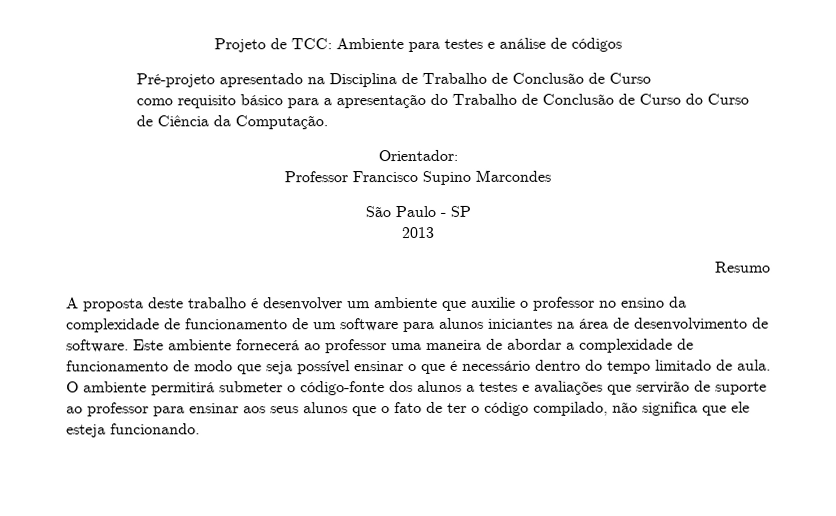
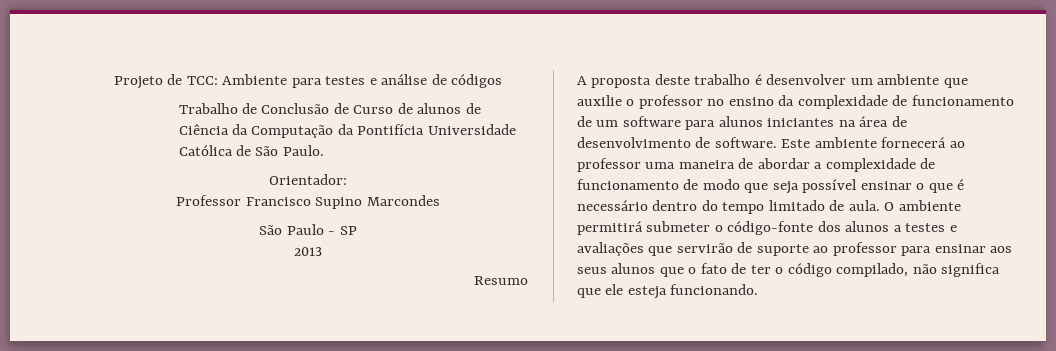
- Pré-projeto apresentado na Disciplina de Trabalho de Conclusão de Curso
- como requisito básico para a apresentação do Trabalho de Conclusão de Curso do Curso de Ciência da Computação.
+ Trabalho de Conclusão de Curso de alunos de Ciência da Computação da Pontifícia Universidade Católica de São Paulo.

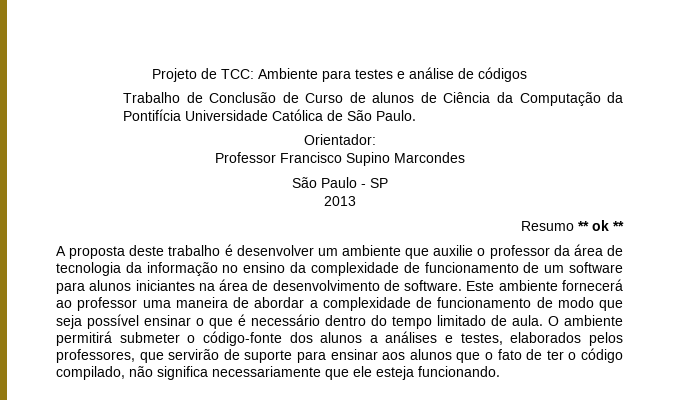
- Resumo
+ Resumo ** ok **
- A proposta deste trabalho é desenvolver um ambiente que auxilie o professor no ensino da complexidade de funcionamento de um software para alunos iniciantes na área de desenvolvimento de software.
+ A proposta deste trabalho é desenvolver um ambiente que auxilie o professor da área de tecnologia da informação no ensino da complexidade de funcionamento de um software para alunos iniciantes na área de desenvolvimento de software.
- O ambiente permitirá submeter o código-fonte dos alunos a testes e avaliações que servirão de suporte ao professor para ensinar aos seus alunos que o fato de ter o código compilado, não significa que ele esteja funcionando.
+ O ambiente permitirá submeter o código-fonte dos alunos a análises e testes, elaborados pelos professores, que servirão de suporte para ensinar aos alunos que o fato de ter o código compilado, não significa necessariamente que ele esteja funcionando.

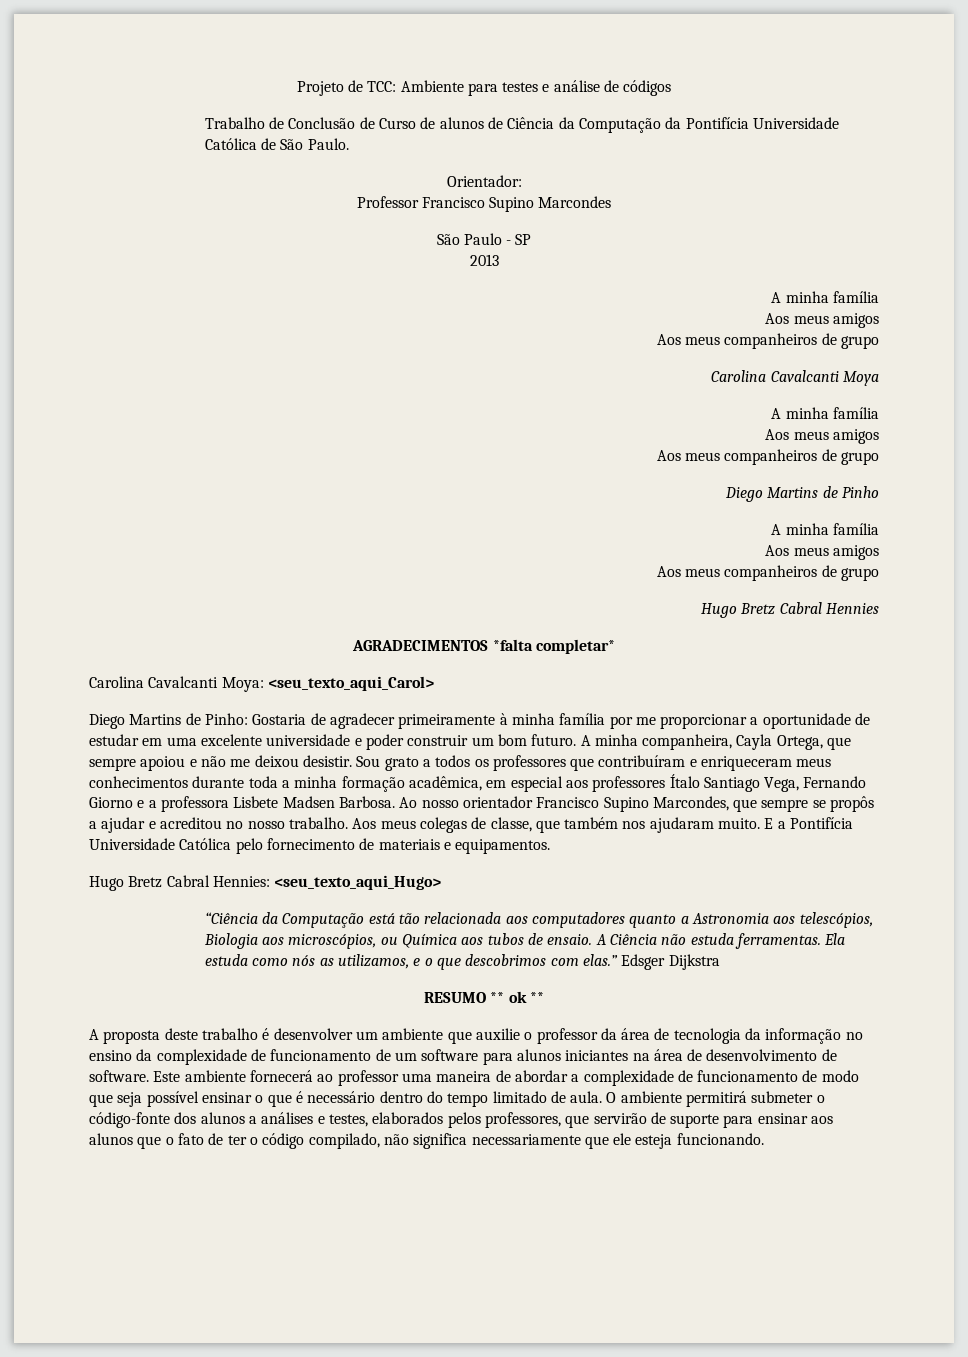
  2013
- Resumo ** ok **
+ A minha família
+ Aos meus amigos
+ Aos meus companheiros de grupo
+ Carolina Cavalcanti Moya
+ A minha família
+ Aos meus amigos
+ Aos meus companheiros de grupo
+ Diego Martins de Pinho
+ A minha família
+ Aos meus amigos
+ Aos meus companheiros de grupo
+ Hugo Bretz Cabral Hennies
+ AGRADECIMENTOS *falta completar*
+ Carolina Cavalcanti Moya: <seu_texto_aqui_Carol>
+ Diego Martins de Pinho: Gostaria de agradecer primeiramente à minha família por me proporcionar a oportunidade de estudar em uma excelente universidade e poder construir um bom futuro. A minha companheira, Cayla Ortega, que sempre apoiou e não me deixou desistir. Sou grato a todos os professores que contribuíram e enriqueceram meus conhecimentos durante toda a minha formação acadêmica, em especial aos professores Ítalo Santiago Vega, Fernando Giorno e a professora Lisbete Madsen Barbosa. Ao nosso orientador Francisco Supino Marcondes, que sempre se propôs a ajudar e acreditou no nosso trabalho. Aos meus colegas de classe, que também nos ajudaram muito. E a Pontifícia Universidade Católica pelo fornecimento de materiais e equipamentos.
+ Hugo Bretz Cabral Hennies: <seu_texto_aqui_Hugo>
+ “Ciência da Computação está tão relacionada aos computadores quanto a Astronomia aos telescópios, Biologia aos microscópios, ou Química aos tubos de ensaio. A Ciência não estuda ferramentas. Ela estuda como nós as utilizamos, e o que descobrimos com elas.” Edsger Dijkstra
+ RESUMO ** ok **

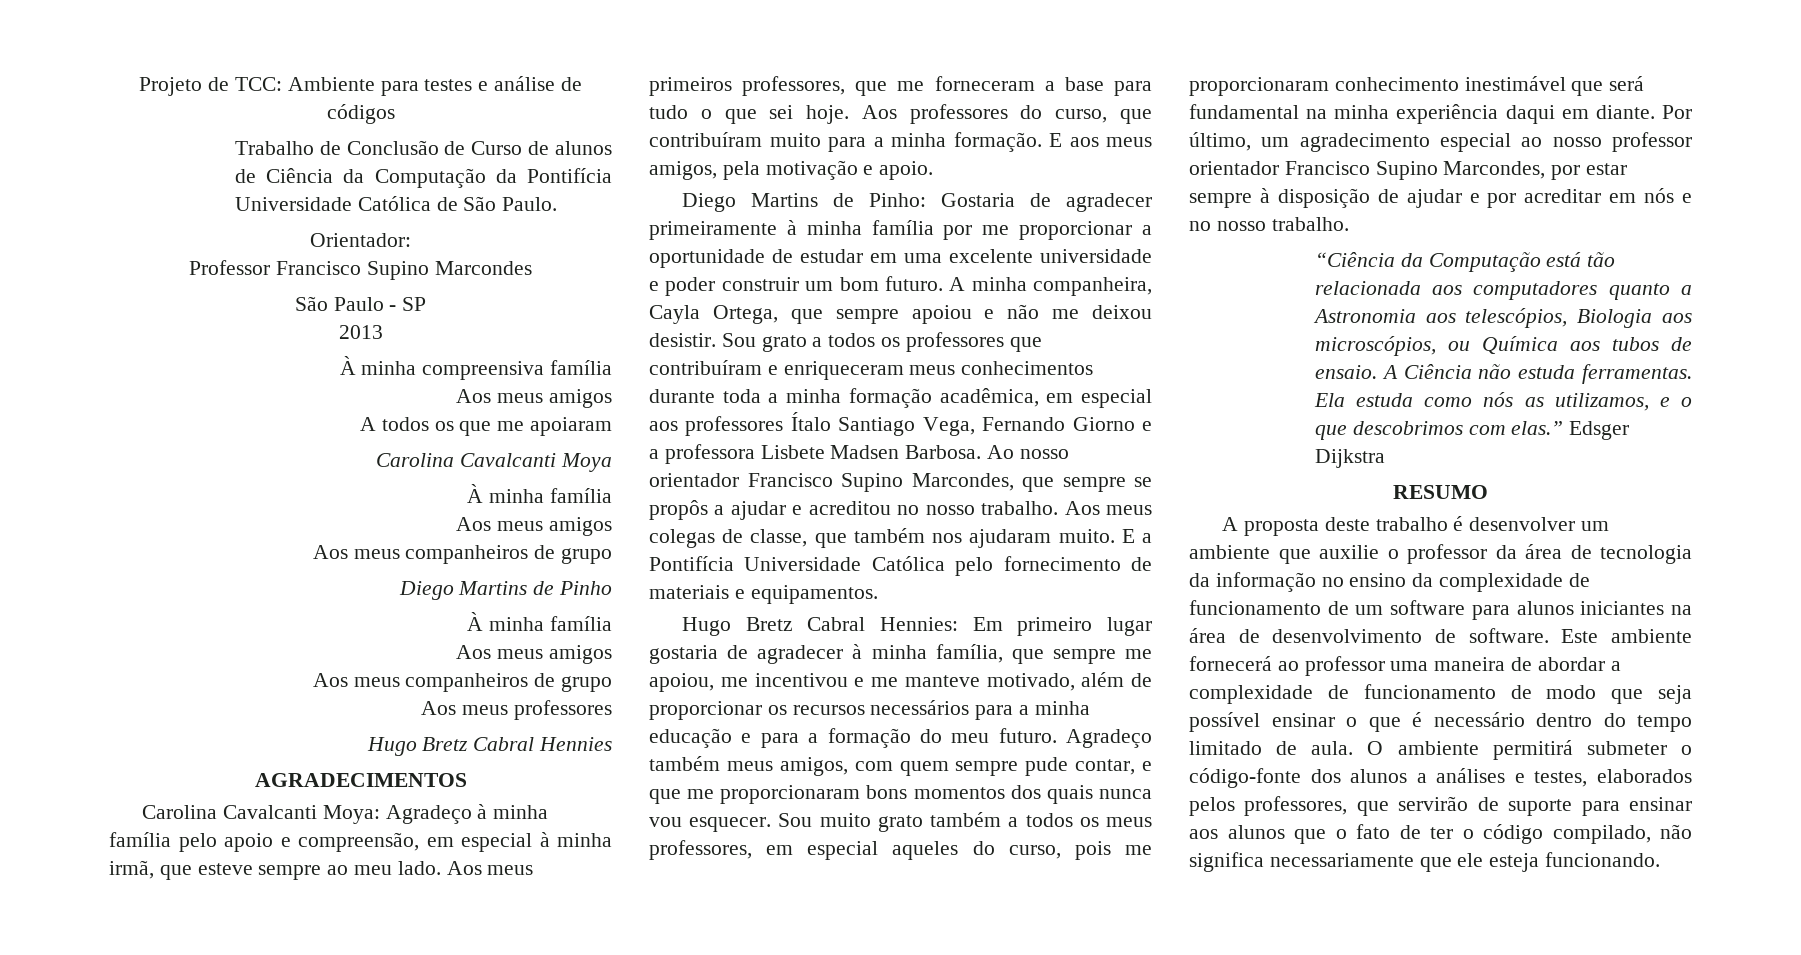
  2013
- A minha família
+ À minha compreensiva família
  Aos meus amigos
- Aos meus companheiros de grupo
+ A todos os que me apoiaram
  Carolina Cavalcanti Moya
- A minha família
+ À minha família
  Diego Martins de Pinho
- A minha família
+ À minha família
+ Aos meus professores
- AGRADECIMENTOS *falta completar*
+ AGRADECIMENTOS
- Carolina Cavalcanti Moya: <seu_texto_aqui_Carol>
+ Carolina Cavalcanti Moya: Agradeço à minha família pelo apoio e compreensão, em especial à minha irmã, que esteve sempre ao meu lado. Aos meus primeiros professores, que me forneceram a base para tudo o que sei hoje. Aos professores do curso, que contribuíram muito para a minha formação. E aos meus amigos, pela motivação e apoio.
- Hugo Bretz Cabral Hennies: <seu_texto_aqui_Hugo>
+ Hugo Bretz Cabral Hennies: Em primeiro lugar gostaria de agradecer à minha família, que sempre me apoiou, me incentivou e me manteve motivado, além de proporcionar os recursos necessários para a minha educação e para a formação do meu futuro. Agradeço também meus amigos, com quem sempre pude contar, e que me proporcionaram bons momentos dos quais nunca vou esquecer. Sou muito grato também a todos os meus professores, em especial aqueles do curso, pois me proporcionaram conhecimento inestimável que será fundamental na minha experiência daqui em diante. Por último, um agradecimento especial ao nosso professor orientador Francisco Supino Marcondes, por estar sempre à disposição de ajudar e por acreditar em nós e no nosso trabalho.
- RESUMO ** ok **
+ RESUMO

